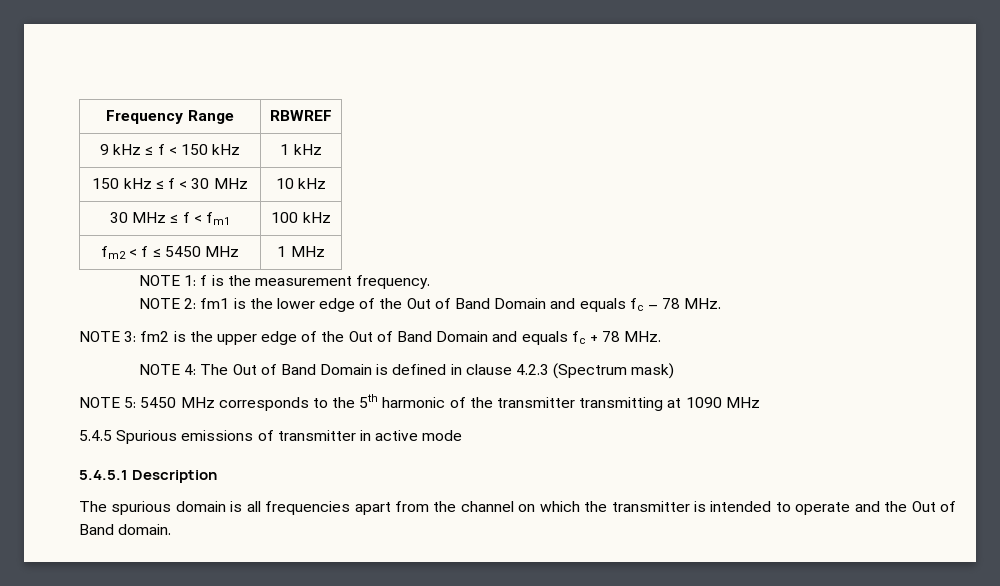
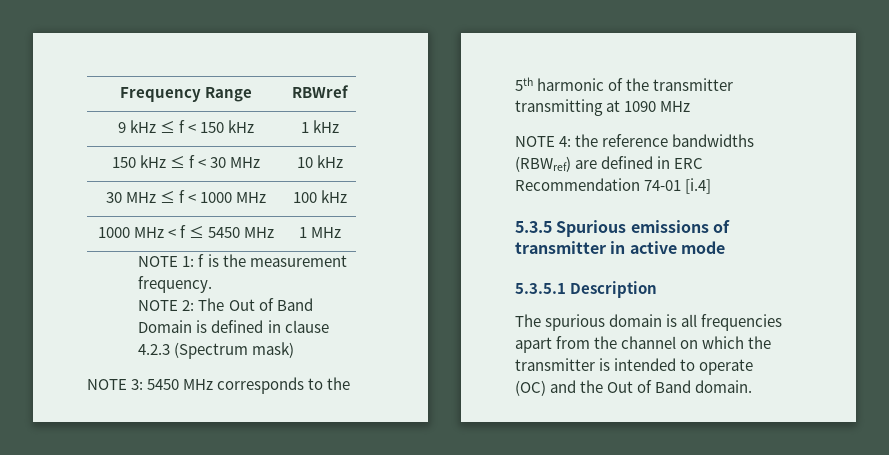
- Frequency Range | RBWREF
+ Frequency Range | RBWref
- 30 MHz ≤ f < fm1 | 100 kHz
+ 30 MHz ≤ f < 1000 MHz | 100 kHz
- fm2 < f ≤ 5450 MHz | 1 MHz
+ 1000 MHz < f ≤ 5450 MHz | 1 MHz
- NOTE 2: fm1 is the lower edge of the Out of Band Domain and equals fc – 78 MHz.
- NOTE 3: fm2 is the upper edge of the Out of Band Domain and equals fc + 78 MHz.
- NOTE 4: The Out of Band Domain is defined in clause 4.2.3 (Spectrum mask)
+ NOTE 2: The Out of Band Domain is defined in clause 4.2.3 (Spectrum mask)
- NOTE 5: 5450 MHz corresponds to the 5th harmonic of the transmitter transmitting at 1090 MHz
+ NOTE 3: 5450 MHz corresponds to the 5th harmonic of the transmitter transmitting at 1090 MHz
- 5.4.5 Spurious emissions of transmitter in active mode
+ NOTE 4: the reference bandwidths (RBWref) are defined in ERC Recommendation 74-01 [i.4]
+ 5.3.5 Spurious emissions of transmitter in active mode
- 5.4.5.1 Description
+ 5.3.5.1 Description
- The spurious domain is all frequencies apart from the channel on which the transmitter is intended to operate and the Out of Band domain.
+ The spurious domain is all frequencies apart from the channel on which the transmitter is intended to operate (OC) and the Out of Band domain.

